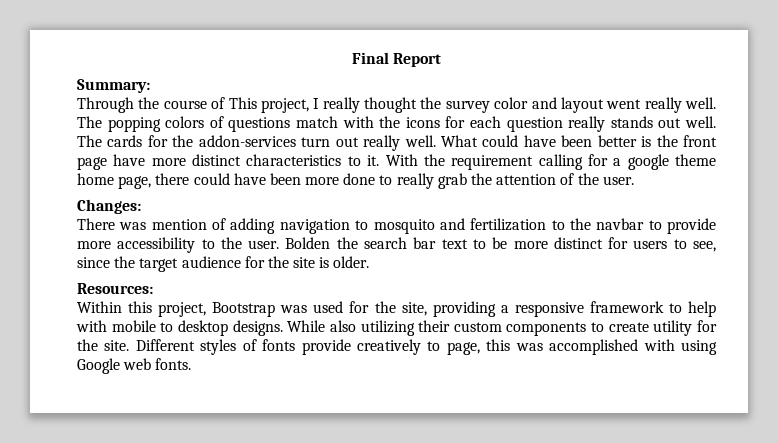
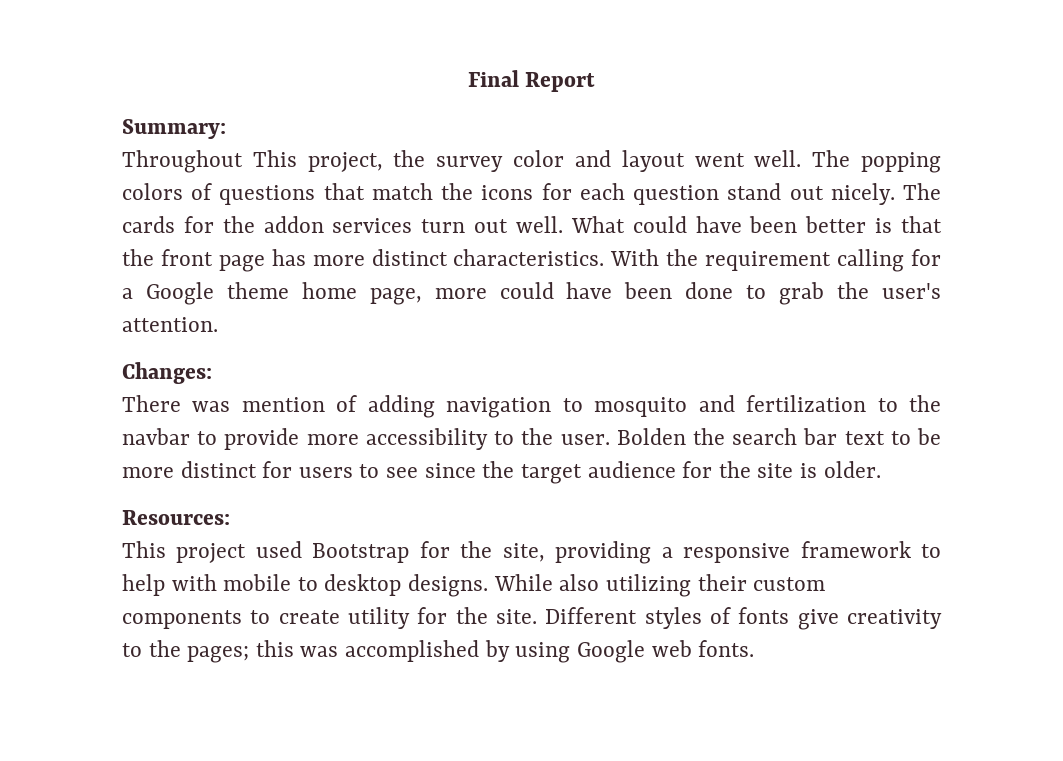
- Through the course of This project, I really thought the survey color and layout went really well.
+ Throughout This project, the survey color and layout went well.
- The popping colors of questions match with the icons for each question really stands out well.
+ The popping colors of questions that match the icons for each question stand out nicely.
- The cards for the addon-services turn out really well.
+ The cards for the addon services turn out well.
- What could have been better is the front page have more distinct characteristics to it.
+ What could have been better is that the front page has more distinct characteristics.
- With the requirement calling for a google theme home page, there could have been more done to really grab the attention of the user.
+ With the requirement calling for a Google theme home page, more could have been done to grab the user's attention.
- Bolden the search bar text to be more distinct for users to see, since the target audience for the site is older.
+ Bolden the search bar text to be more distinct for users to see since the target audience for the site is older.
- Within this project, Bootstrap was used for the site, providing a responsive framework to help with mobile to desktop designs.
+ This project used Bootstrap for the site, providing a responsive framework to help with mobile to desktop designs.
- Different styles of fonts provide creatively to page, this was accomplished with using Google web fonts.
+ Different styles of fonts give creativity to the pages; this was accomplished by using Google web fonts.

